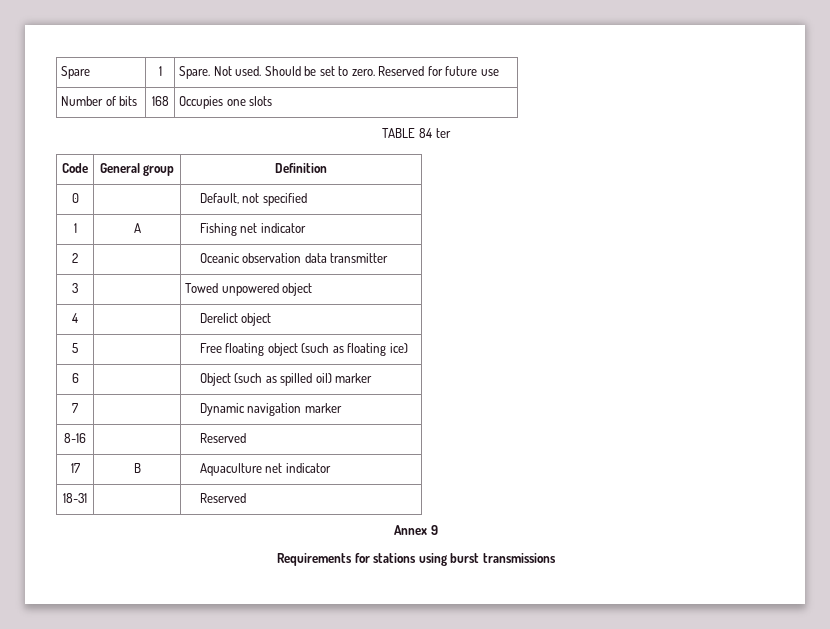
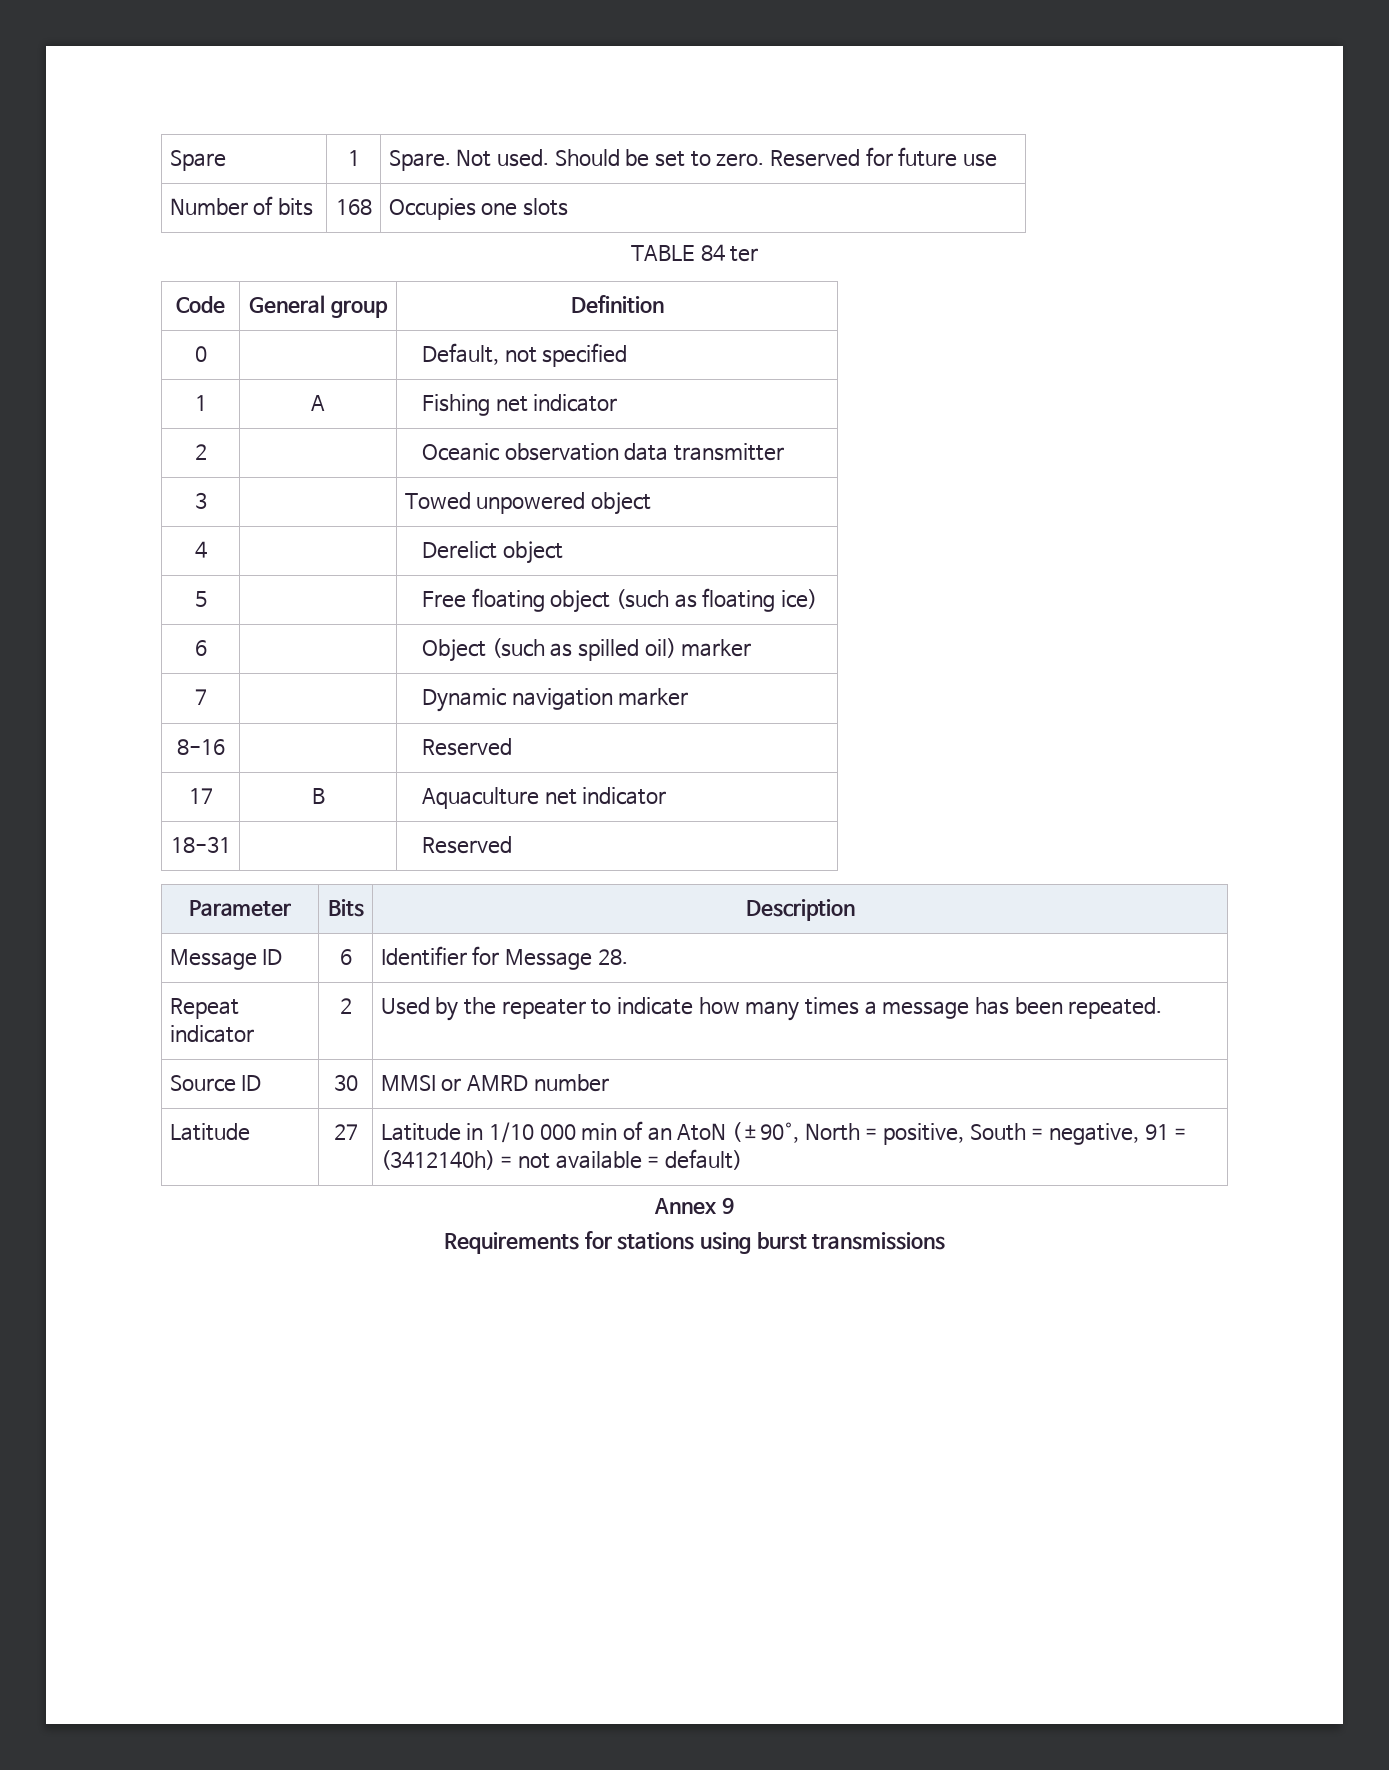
+ Parameter | Bits | Description
+ Message ID | 6 | Identifier for Message 28.
+ Repeat indicator | 2 | Used by the repeater to indicate how many times a message has been repeated.
+ Source ID | 30 | MMSI or AMRD number
+ Latitude | 27 | Latitude in 1/10 000 min of an AtoN (±90°, North = positive, South = negative, 91 = (3412140h) = not available = default)

